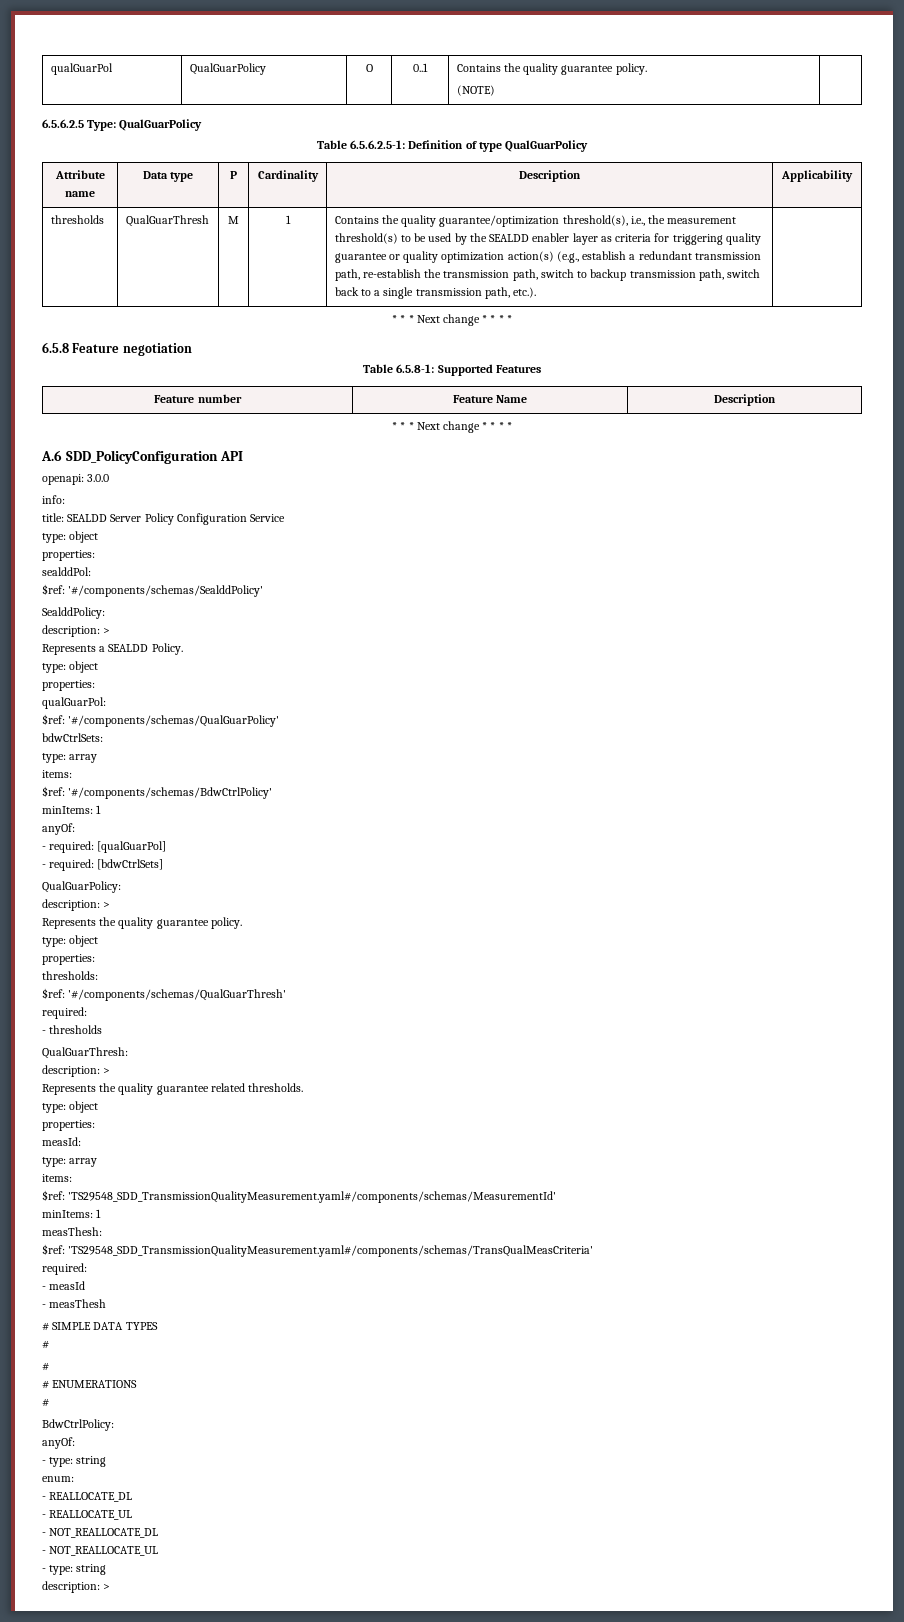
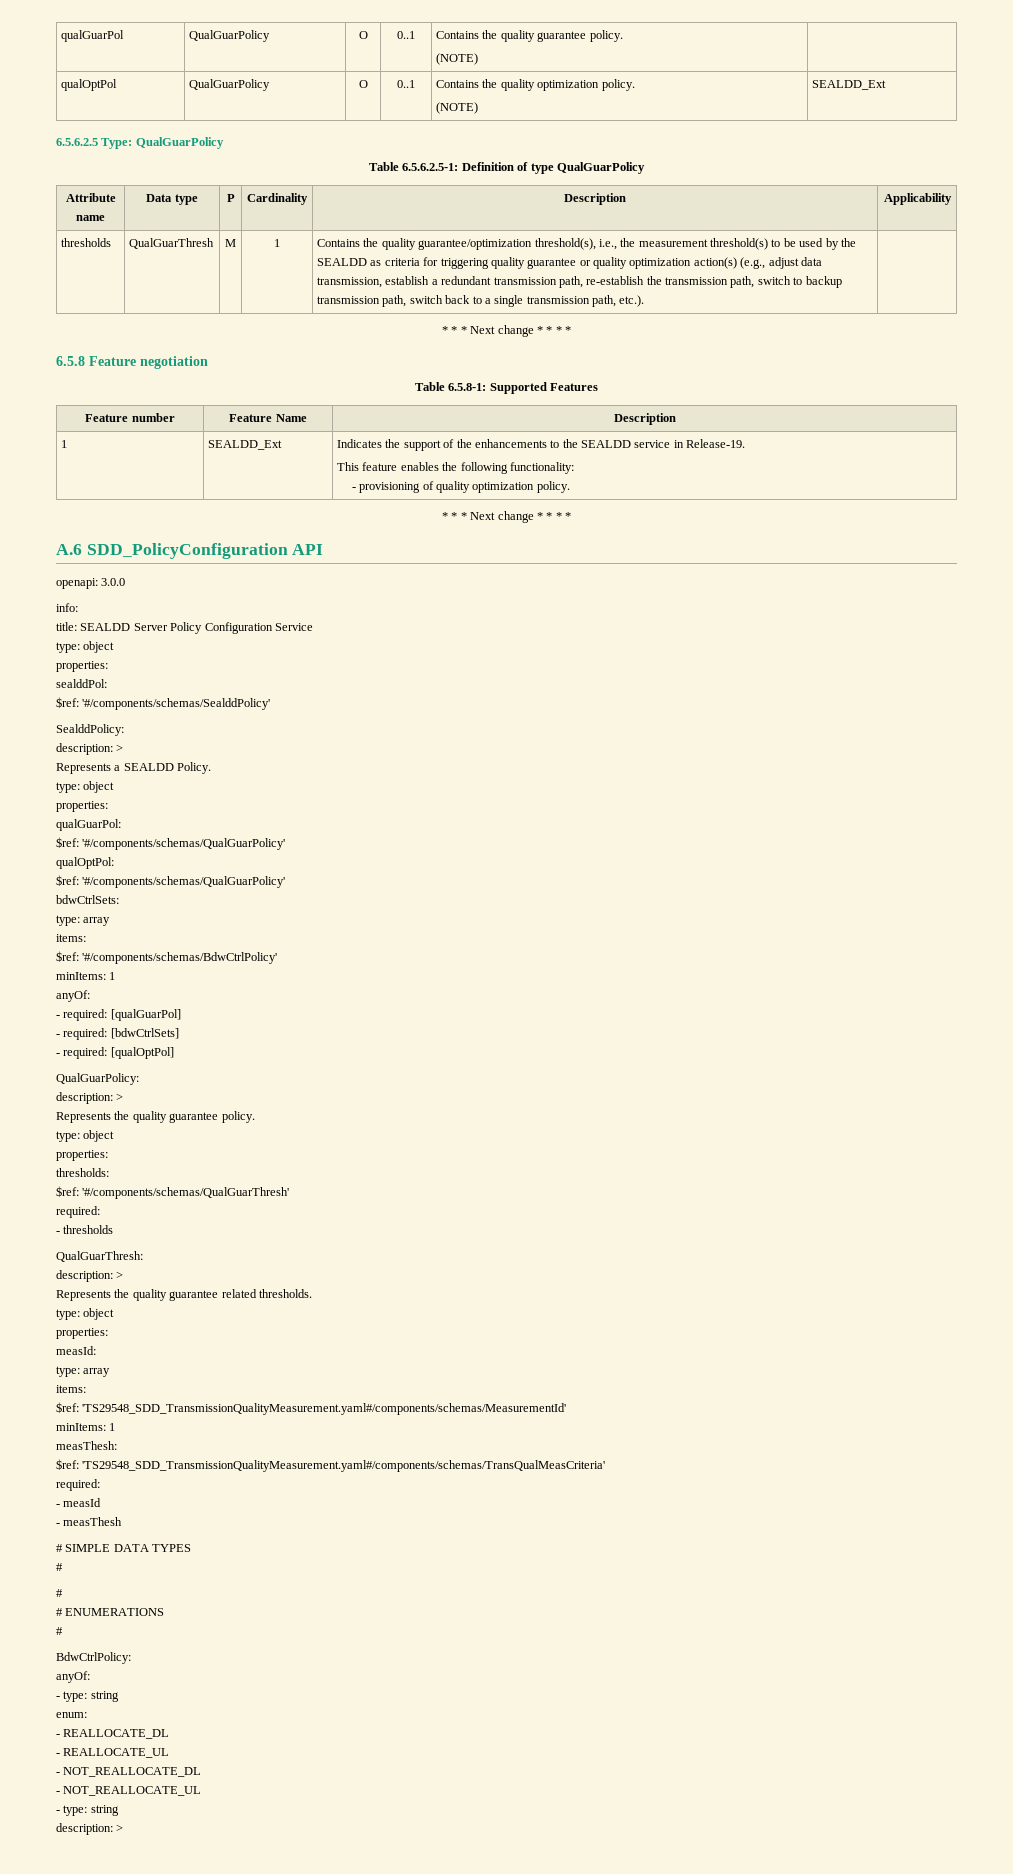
+ qualOptPol | QualGuarPolicy | O | 0..1 | Contains the quality optimization policy.
+ (NOTE) | SEALDD_Ext
- Contains the quality guarantee/optimization threshold(s), i.e., the measurement threshold(s) to be used by the SEALDD enabler layer as criteria for triggering quality guarantee or quality optimization action(s) (e.g., establish a redundant transmission path, re-establish the transmission path, switch to backup transmission path, switch back to a single transmission path, etc.).
+ Contains the quality guarantee/optimization threshold(s), i.e., the measurement threshold(s) to be used by the SEALDD as criteria for triggering quality guarantee or quality optimization action(s) (e.g., adjust data transmission, establish a redundant transmission path, re-establish the transmission path, switch to backup transmission path, switch back to a single transmission path, etc.).
+ 1 | SEALDD_Ext | Indicates the support of the enhancements to the SEALDD service in Release-19.
+ This feature enables the following functionality:
+ - provisioning of quality optimization policy.
+ qualOptPol:
+ $ref: '#/components/schemas/QualGuarPolicy'
+ - required: [qualOptPol]

